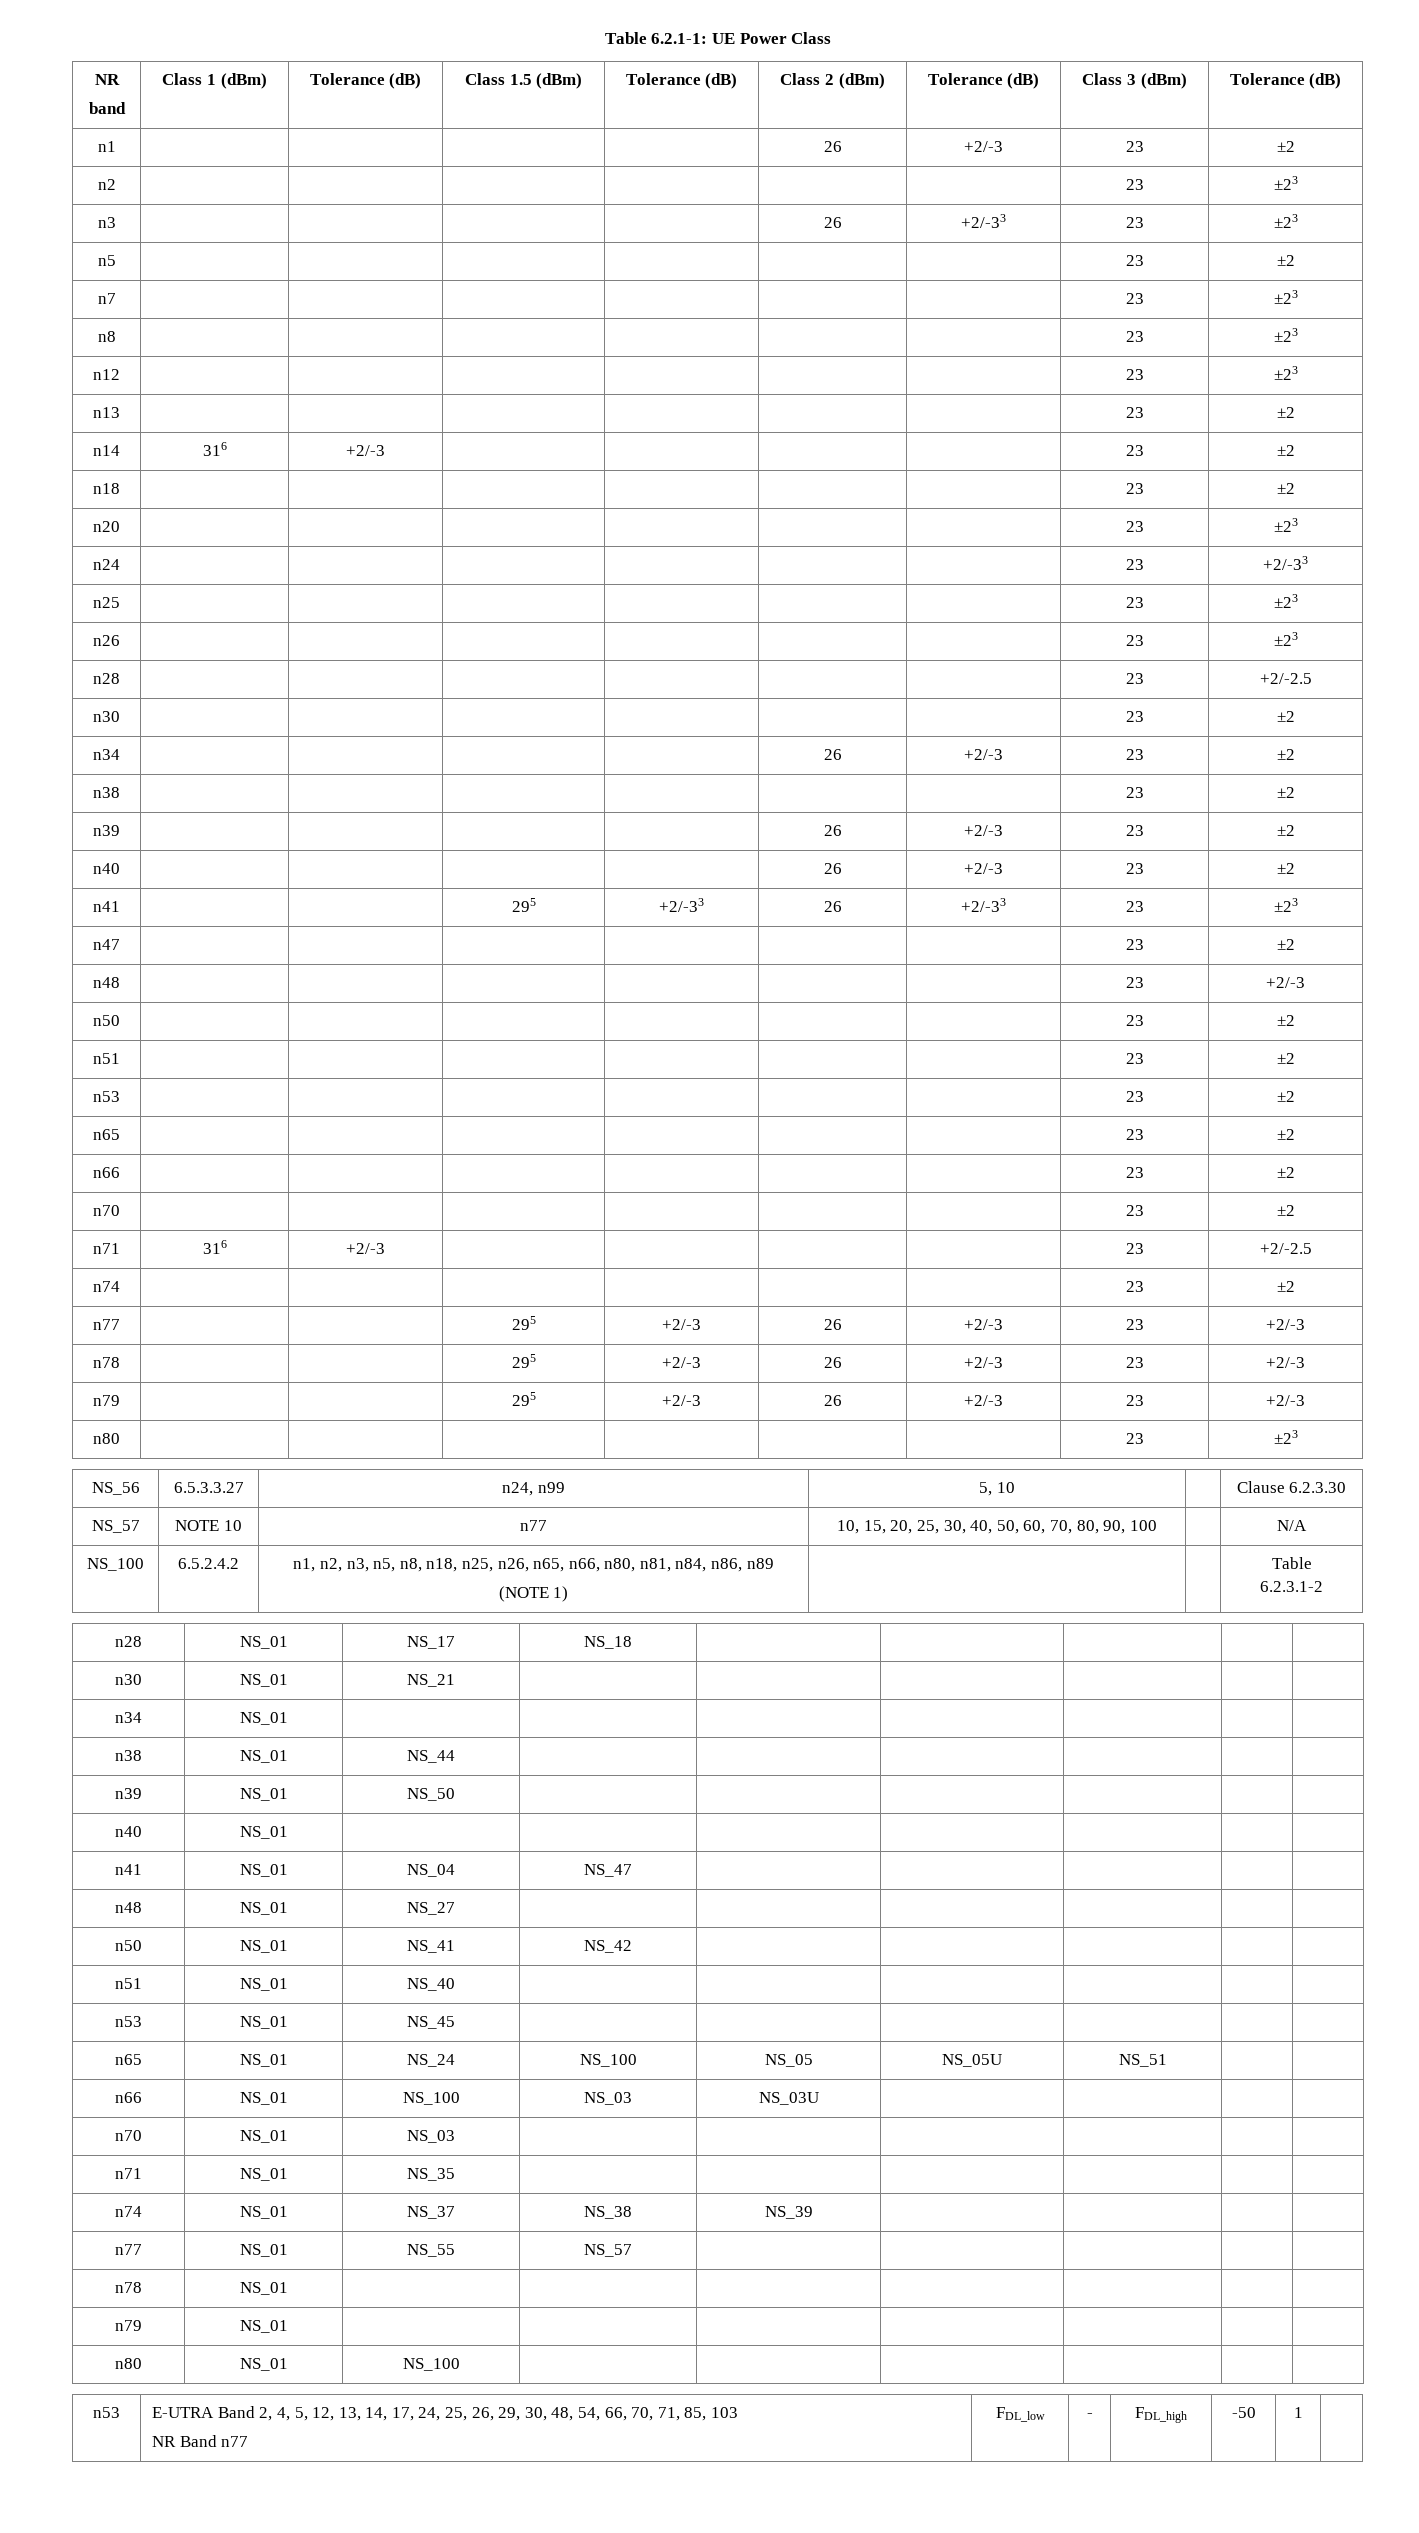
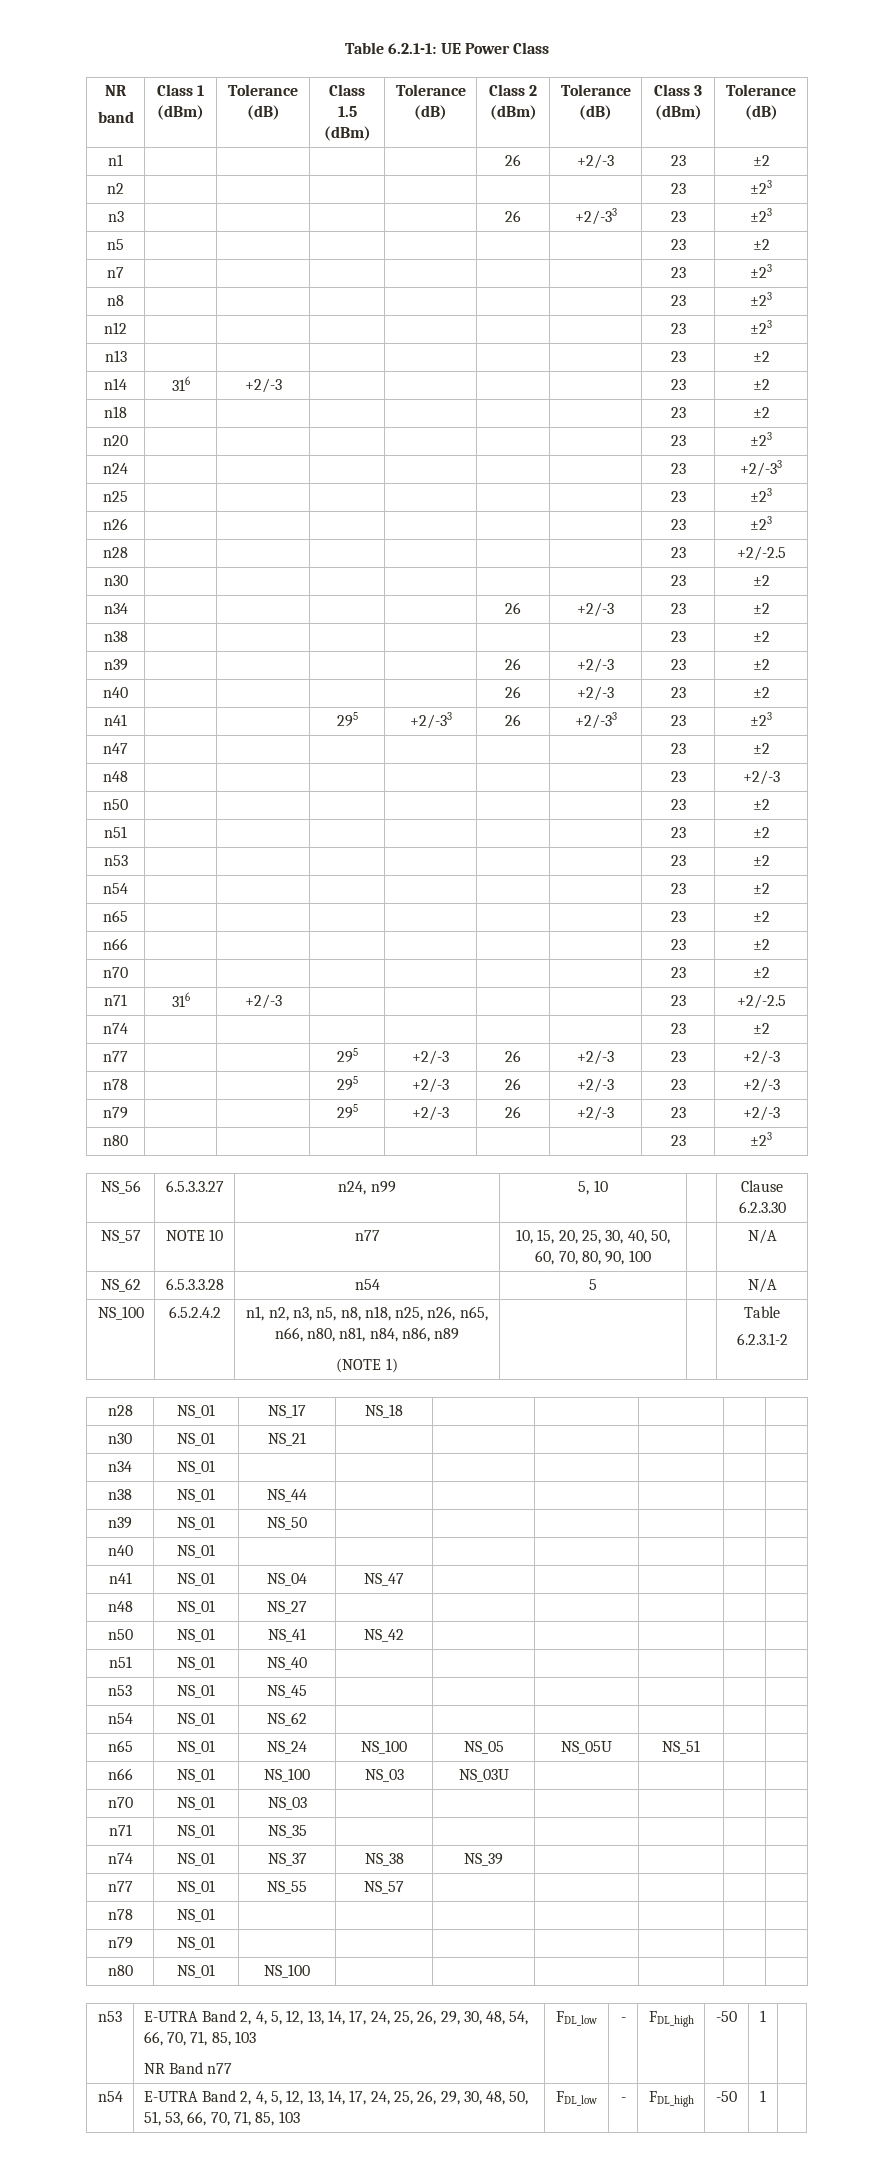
+ n54 | | | | | | | 23 | ±2
+ NS_62 | 6.5.3.3.28 | n54 | 5 | | N/A
+ n54 | NS_01 | NS_62 | | | | | |
+ n54 | E-UTRA Band 2, 4, 5, 12, 13, 14, 17, 24, 25, 26, 29, 30, 48, 50, 51, 53, 66, 70, 71, 85, 103 | FDL_low | - | FDL_high | -50 | 1 |

